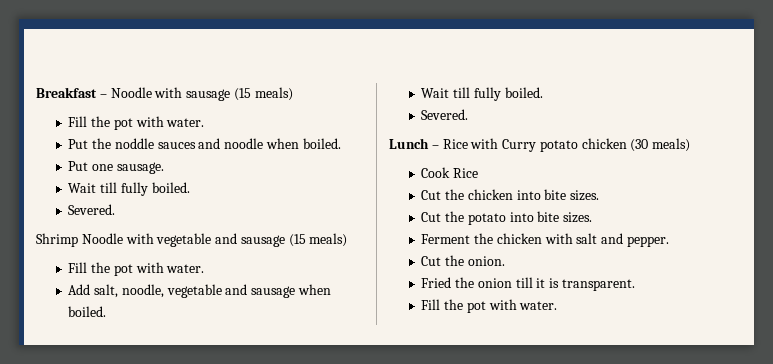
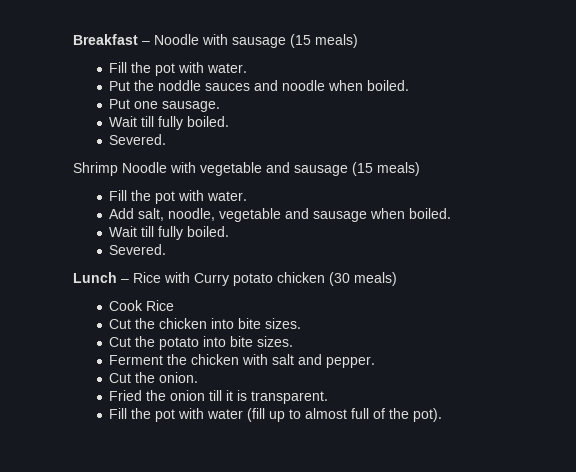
  Fried the onion till it is transparent.
- Fill the pot with water.
+ Fill the pot with water (fill up to almost full of the pot).

